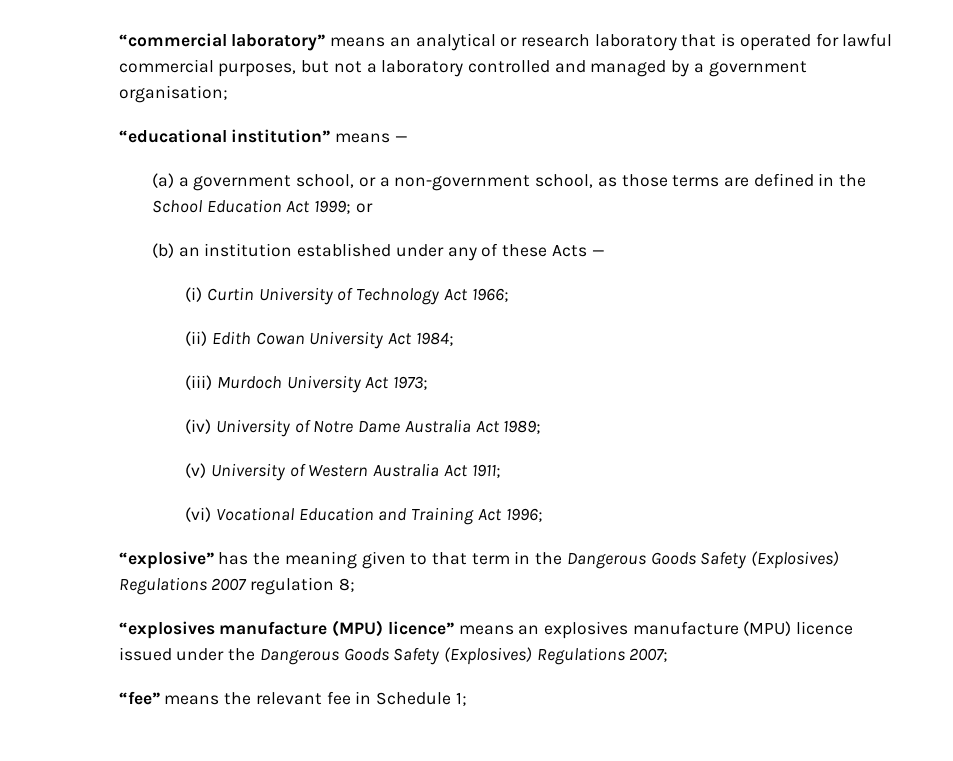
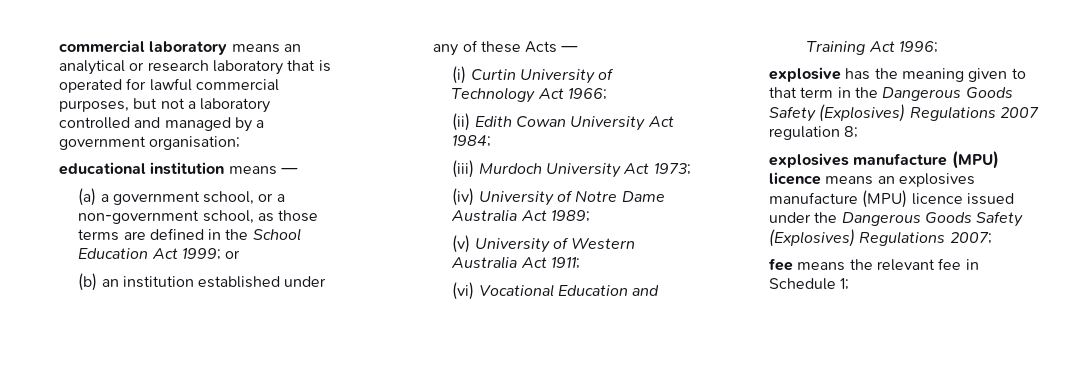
- “commercial laboratory” means an analytical or research laboratory that is operated for lawful commercial purposes, but not a laboratory controlled and managed by a government organisation;
+ commercial laboratory means an analytical or research laboratory that is operated for lawful commercial purposes, but not a laboratory controlled and managed by a government organisation;
- “educational institution” means —
+ educational institution means —
- “explosive” has the meaning given to that term in the Dangerous Goods Safety (Explosives) Regulations 2007 regulation 8;
+ explosive has the meaning given to that term in the Dangerous Goods Safety (Explosives) Regulations 2007 regulation 8;
- “explosives manufacture (MPU) licence” means an explosives manufacture (MPU) licence issued under the Dangerous Goods Safety (Explosives) Regulations 2007;
+ explosives manufacture (MPU) licence means an explosives manufacture (MPU) licence issued under the Dangerous Goods Safety (Explosives) Regulations 2007;
- “fee” means the relevant fee in Schedule 1;
+ fee means the relevant fee in Schedule 1;

